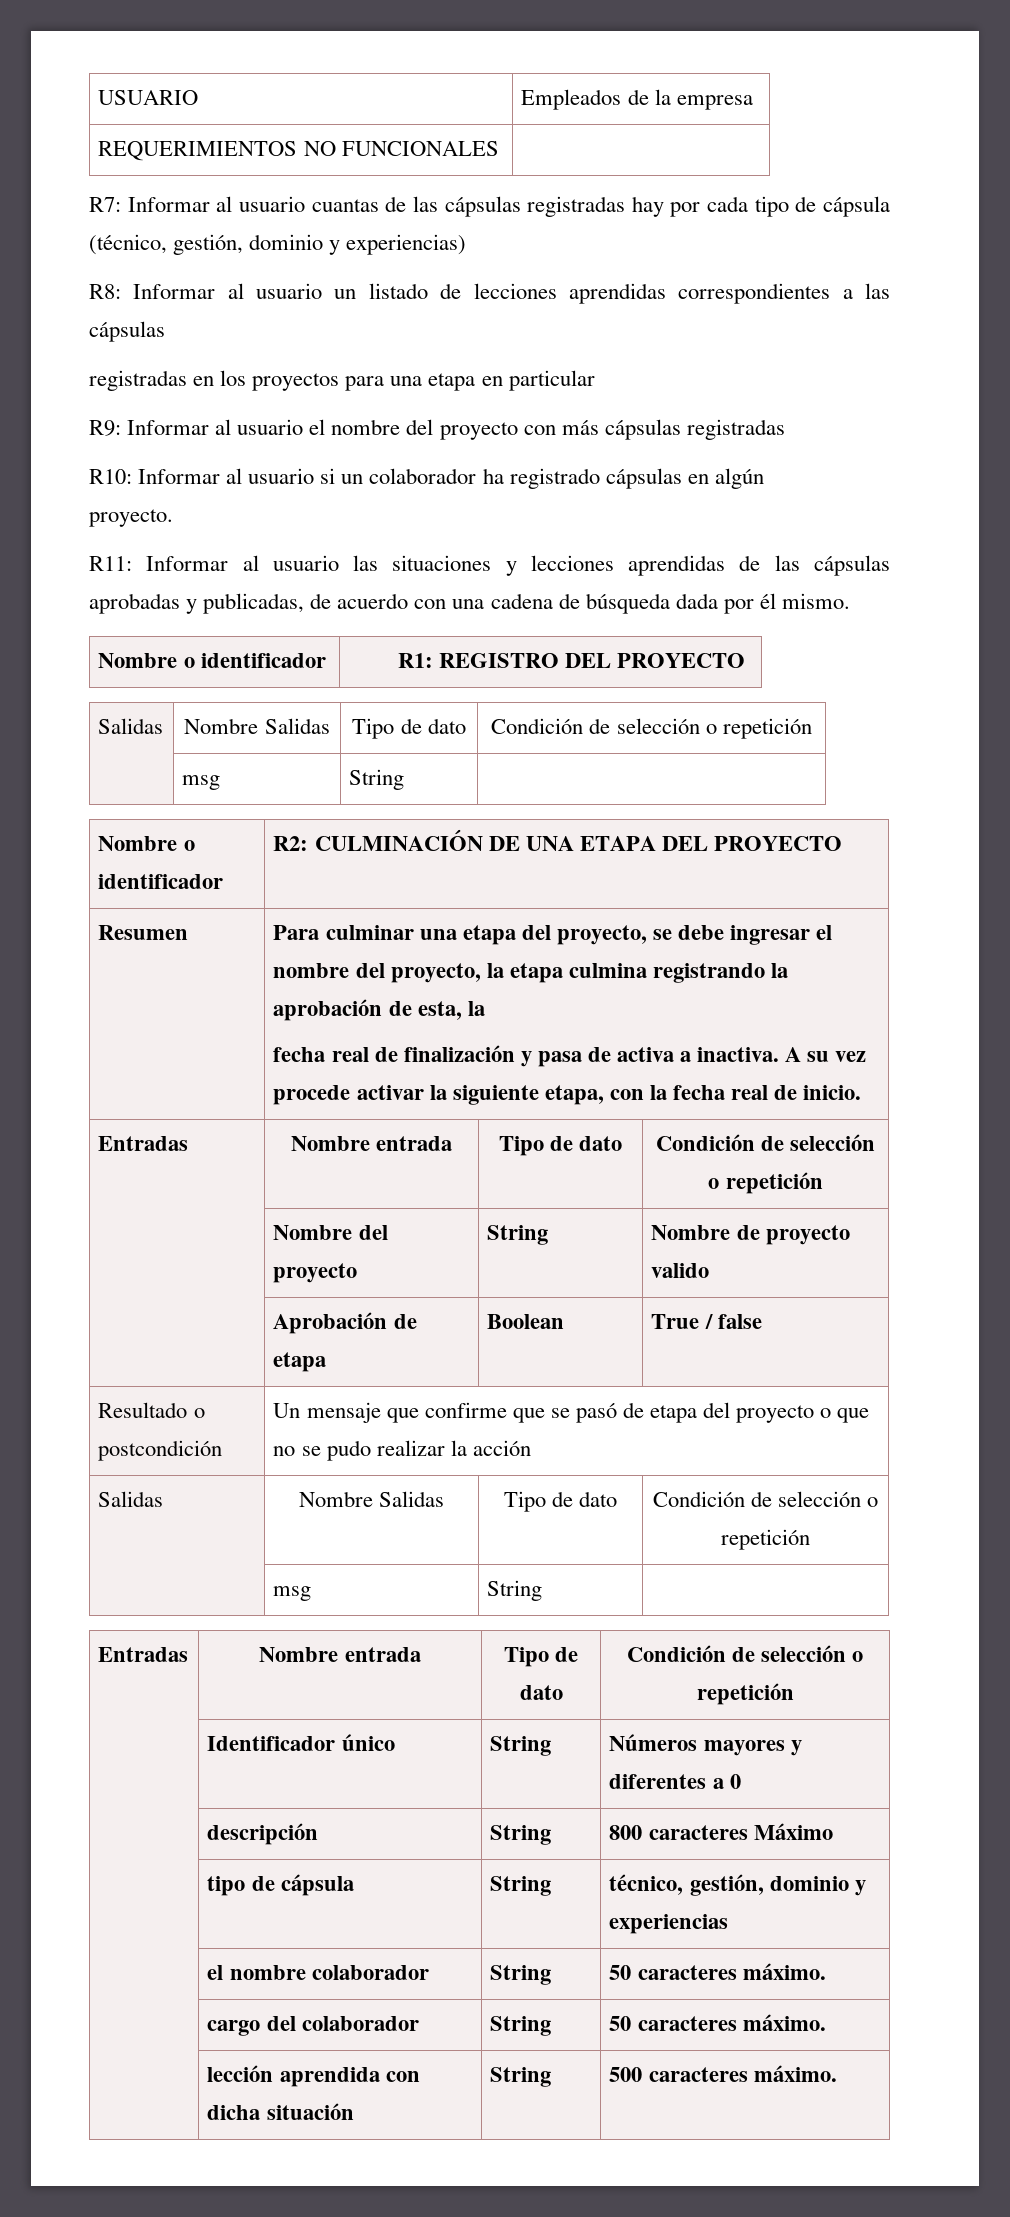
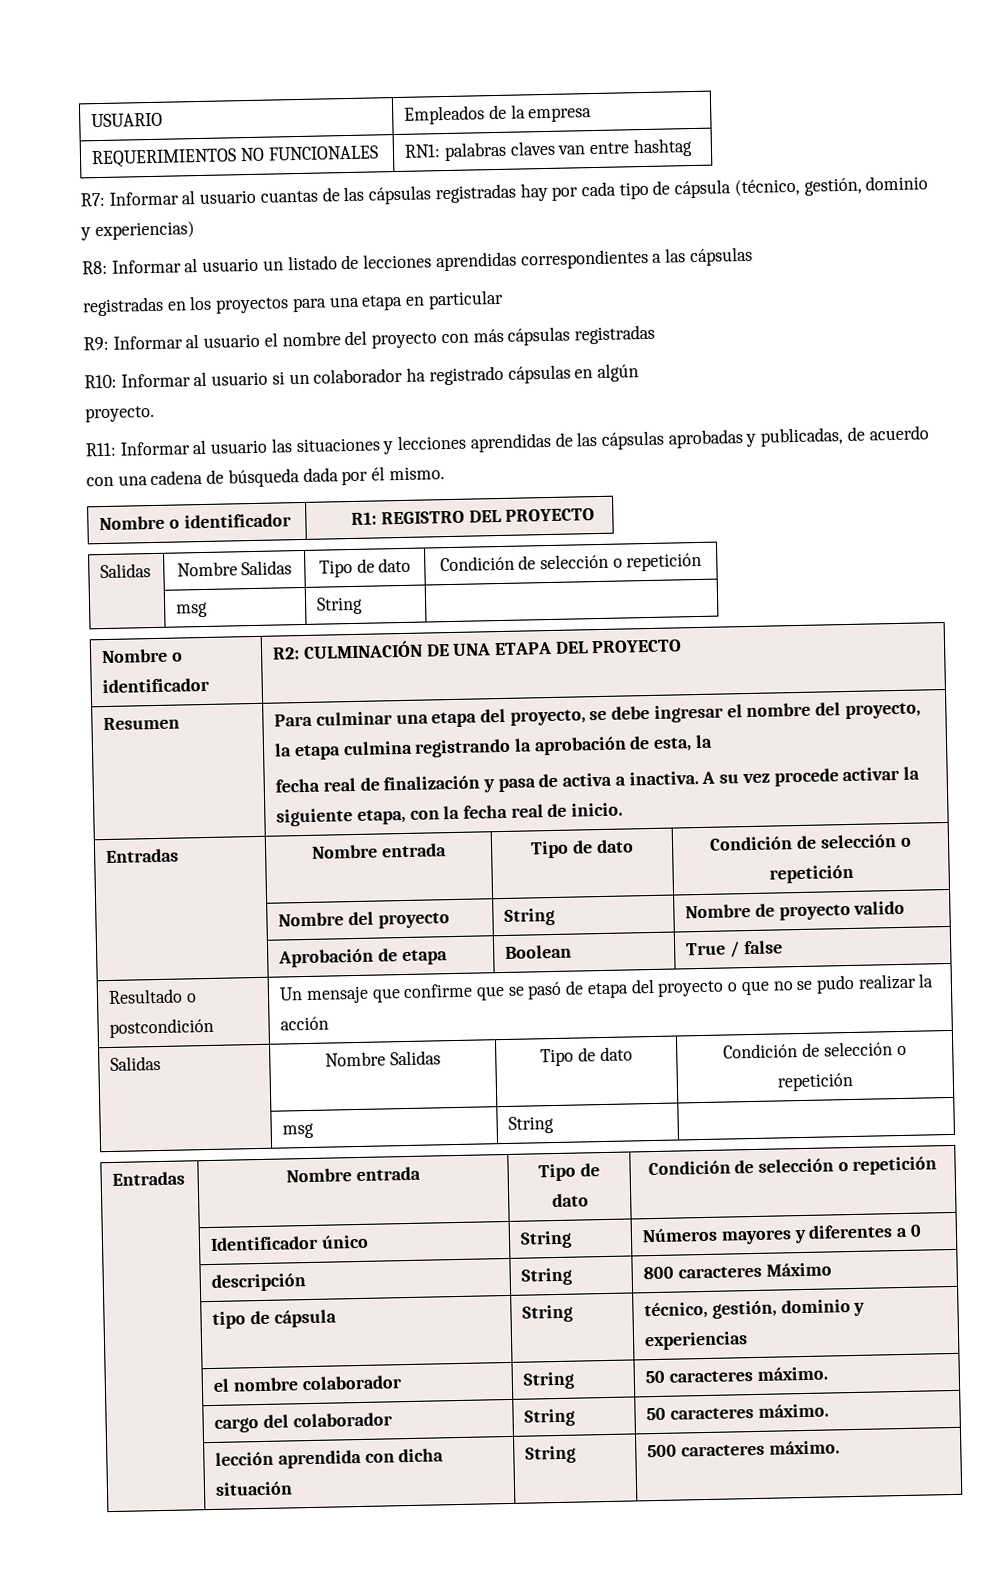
- REQUERIMIENTOS NO FUNCIONALES |
+ REQUERIMIENTOS NO FUNCIONALES | RN1: palabras claves van entre hashtag

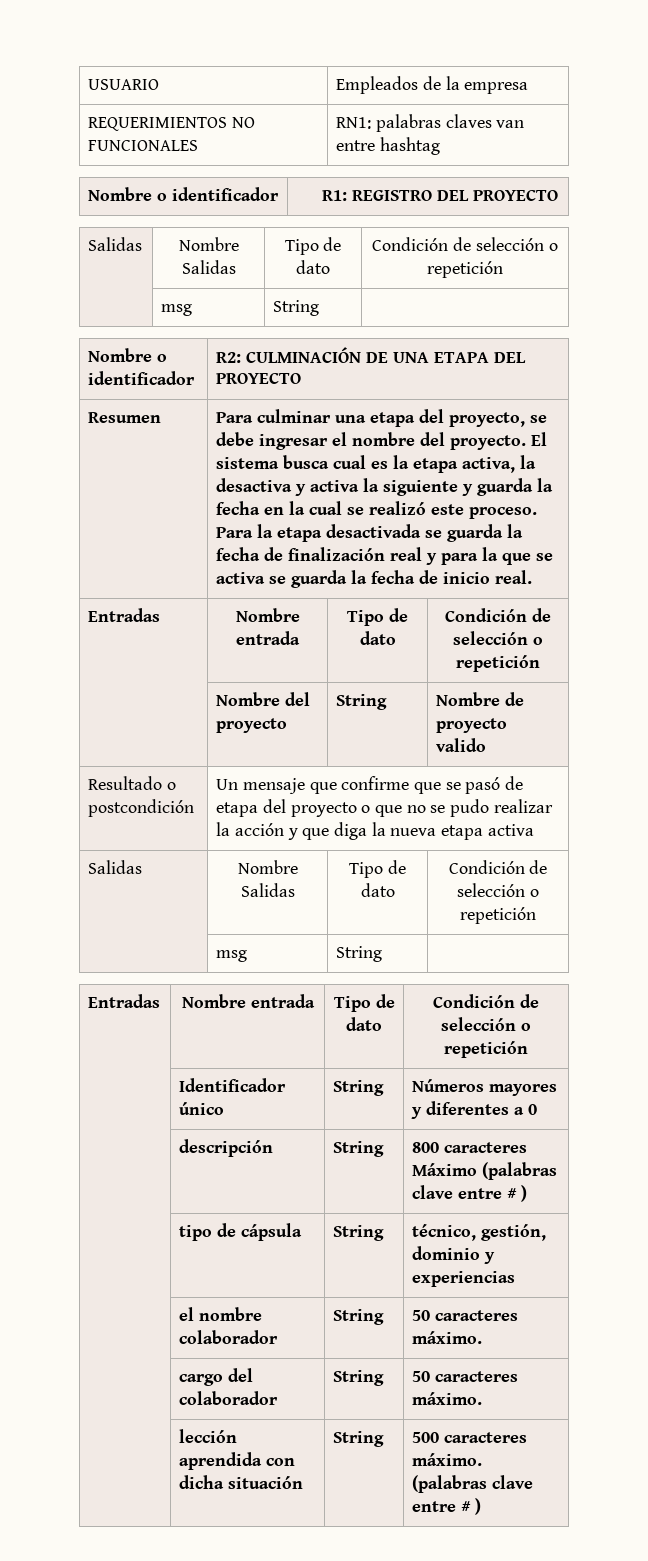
- R7: Informar al usuario cuantas de las cápsulas registradas hay por cada tipo de cápsula (técnico, gestión, dominio y experiencias)
- R8: Informar al usuario un listado de lecciones aprendidas correspondientes a las cápsulas
- registradas en los proyectos para una etapa en particular
- R9: Informar al usuario el nombre del proyecto con más cápsulas registradas
- R10: Informar al usuario si un colaborador ha registrado cápsulas en algún
- proyecto.
- R11: Informar al usuario las situaciones y lecciones aprendidas de las cápsulas aprobadas y publicadas, de acuerdo con una cadena de búsqueda dada por él mismo.
- Para culminar una etapa del proyecto, se debe ingresar el nombre del proyecto, la etapa culmina registrando la aprobación de esta, la
- fecha real de finalización y pasa de activa a inactiva. A su vez procede activar la siguiente etapa, con la fecha real de inicio.
+ Para culminar una etapa del proyecto, se debe ingresar el nombre del proyecto. El sistema busca cual es la etapa activa, la desactiva y activa la siguiente y guarda la fecha en la cual se realizó este proceso. Para la etapa desactivada se guarda la fecha de finalización real y para la que se activa se guarda la fecha de inicio real.
- | Aprobación de etapa | Boolean | True / false
- Resultado o postcondición | Un mensaje que confirme que se pasó de etapa del proyecto o que no se pudo realizar la acción
+ Resultado o postcondición | Un mensaje que confirme que se pasó de etapa del proyecto o que no se pudo realizar la acción y que diga la nueva etapa activa
- | descripción | String | 800 caracteres Máximo
+ | descripción | String | 800 caracteres Máximo (palabras clave entre # )
- | lección aprendida con dicha situación | String | 500 caracteres máximo.
+ | lección aprendida con dicha situación | String | 500 caracteres máximo. (palabras clave entre # )

